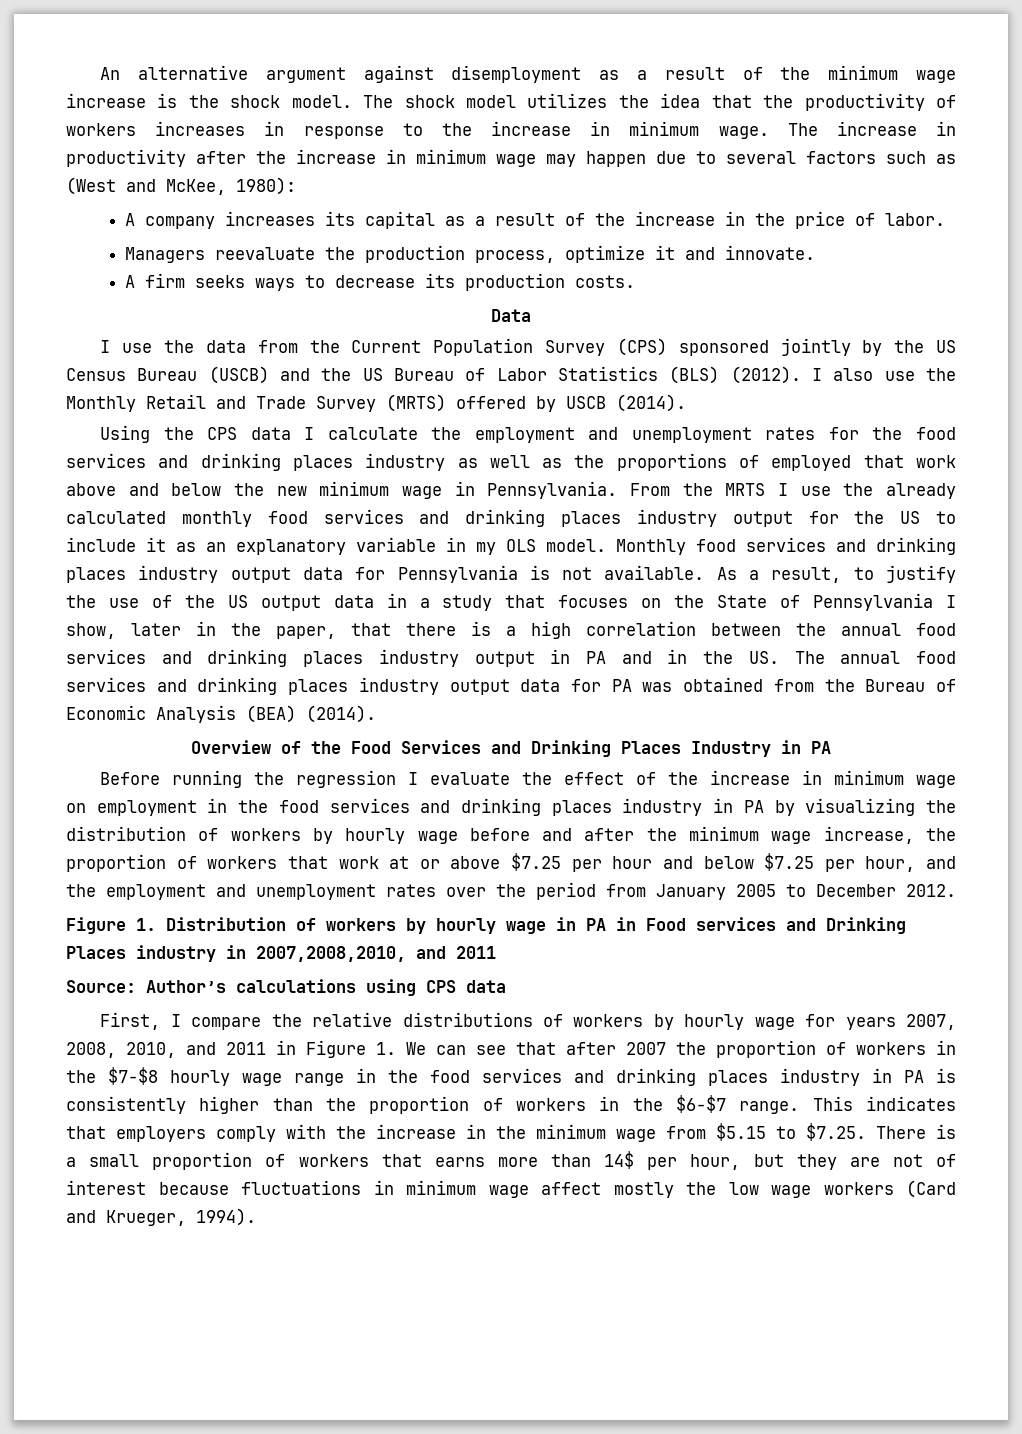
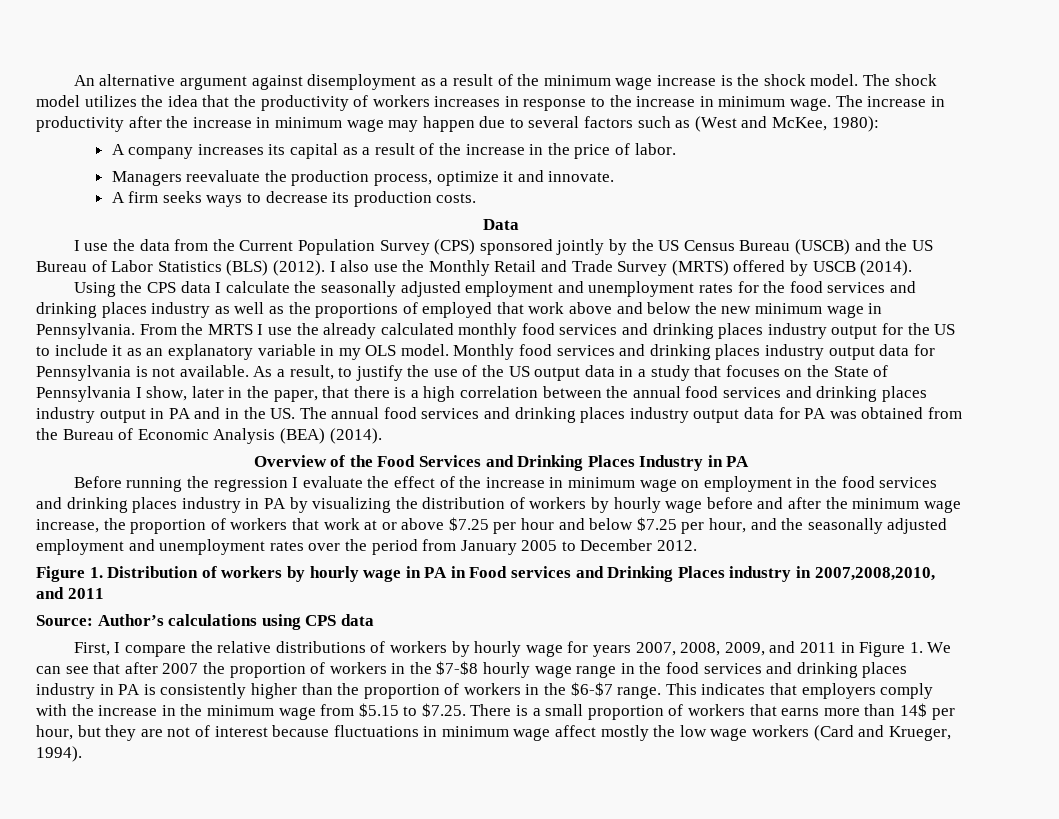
- Using the CPS data I calculate the employment and unemployment rates for the food services and drinking places industry as well as the proportions of employed that work above and below the new minimum wage in Pennsylvania.
+ Using the CPS data I calculate the seasonally adjusted employment and unemployment rates for the food services and drinking places industry as well as the proportions of employed that work above and below the new minimum wage in Pennsylvania.
- Before running the regression I evaluate the effect of the increase in minimum wage on employment in the food services and drinking places industry in PA by visualizing the distribution of workers by hourly wage before and after the minimum wage increase, the proportion of workers that work at or above $7.25 per hour and below $7.25 per hour, and the employment and unemployment rates over the period from January 2005 to December 2012.
+ Before running the regression I evaluate the effect of the increase in minimum wage on employment in the food services and drinking places industry in PA by visualizing the distribution of workers by hourly wage before and after the minimum wage increase, the proportion of workers that work at or above $7.25 per hour and below $7.25 per hour, and the seasonally adjusted employment and unemployment rates over the period from January 2005 to December 2012.
- First, I compare the relative distributions of workers by hourly wage for years 2007, 2008, 2010, and 2011 in Figure 1. We can see that after 2007 the proportion of workers in the $7-$8 hourly wage range in the food services and drinking places industry in PA is consistently higher than the proportion of workers in the $6-$7 range.
+ First, I compare the relative distributions of workers by hourly wage for years 2007, 2008, 2009, and 2011 in Figure 1. We can see that after 2007 the proportion of workers in the $7-$8 hourly wage range in the food services and drinking places industry in PA is consistently higher than the proportion of workers in the $6-$7 range.

